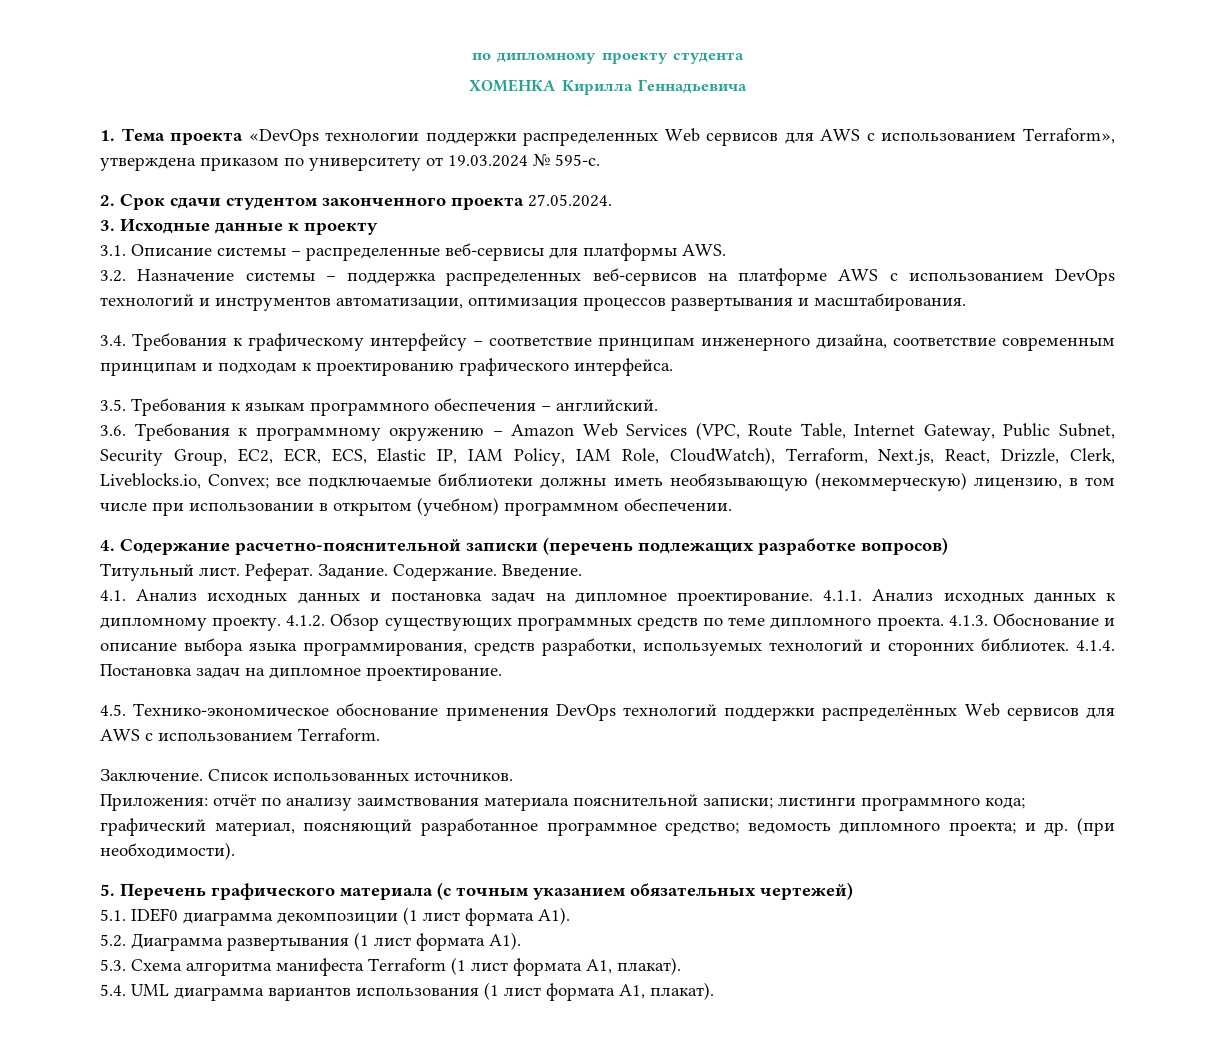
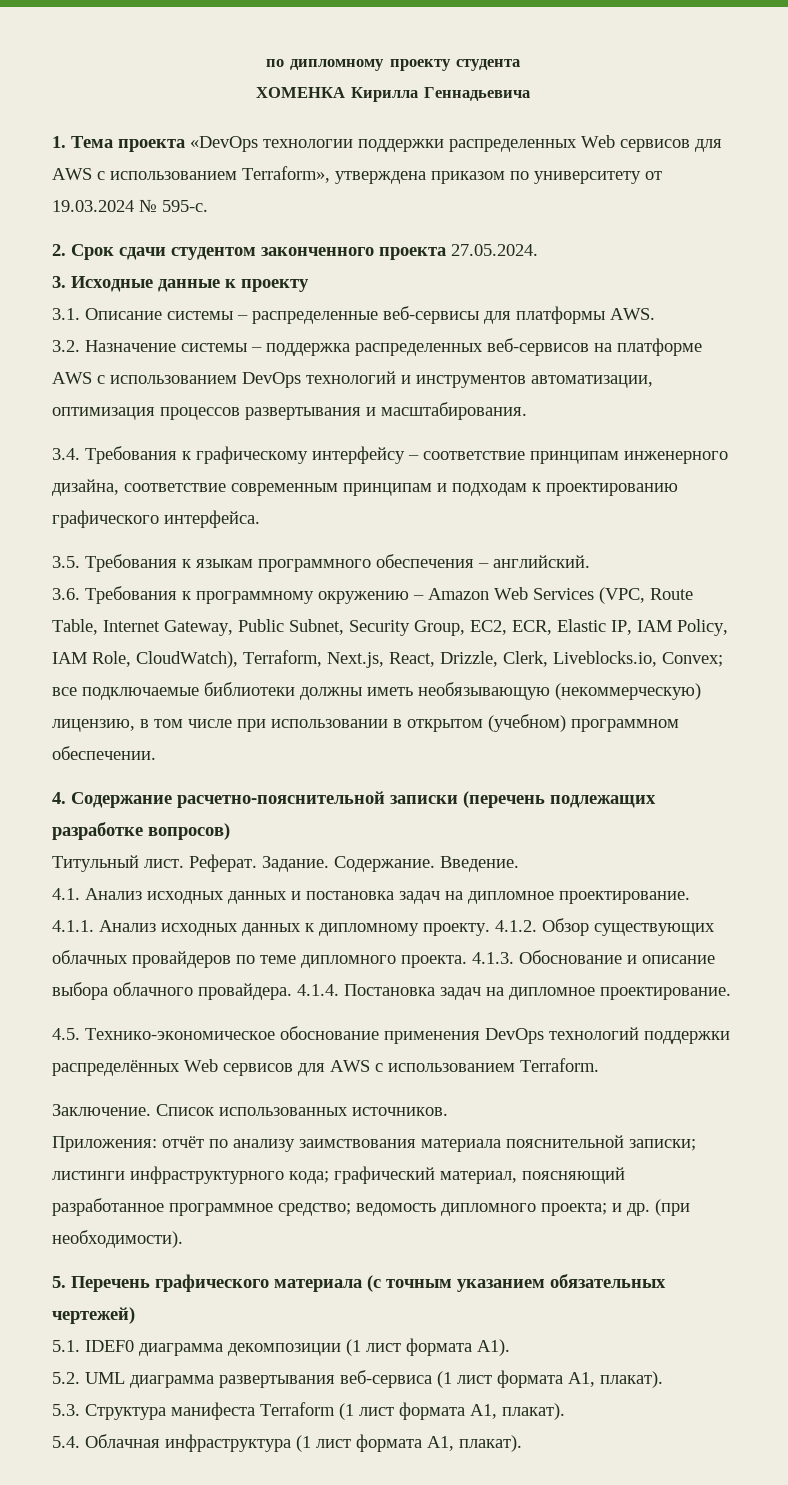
- 3.6. Требования к программному окружению – Amazon Web Services (VPC, Route Table, Internet Gateway, Public Subnet, Security Group, EC2, ECR, ECS, Elastic IP, IAM Policy, IAM Role, CloudWatch), Terraform, Next.js, React, Drizzle, Clerk, Liveblocks.io, Convex; все подключаемые библиотеки должны иметь необязывающую (некоммерческую) лицензию, в том числе при использовании в открытом (учебном) программном обеспечении.
+ 3.6. Требования к программному окружению – Amazon Web Services (VPC, Route Table, Internet Gateway, Public Subnet, Security Group, EC2, ECR, Elastic IP, IAM Policy, IAM Role, CloudWatch), Terraform, Next.js, React, Drizzle, Clerk, Liveblocks.io, Convex; все подключаемые библиотеки должны иметь необязывающую (некоммерческую) лицензию, в том числе при использовании в открытом (учебном) программном обеспечении.
- 4.1.2. Обзор существующих программных средств по теме дипломного проекта.
+ 4.1.2. Обзор существующих облачных провайдеров по теме дипломного проекта.
- 4.1.3. Обоснование и описание выбора языка программирования, средств разработки, используемых технологий и сторонних библиотек.
+ 4.1.3. Обоснование и описание выбора облачного провайдера.
- Приложения: отчёт по анализу заимствования материала пояснительной записки; листинги программного кода; графический материал, поясняющий разработанное программное средство; ведомость дипломного проекта; и др. (при необходимости).
+ Приложения: отчёт по анализу заимствования материала пояснительной записки; листинги инфраструктурного кода; графический материал, поясняющий разработанное программное средство; ведомость дипломного проекта; и др. (при необходимости).
- 5.2. Диаграмма развертывания (1 лист формата А1).
+ 5.2. UML диаграмма развертывания веб-сервиса (1 лист формата А1, плакат).
- 5.3. Схема алгоритма манифеста Terraform (1 лист формата А1, плакат).
+ 5.3. Структура манифеста Terraform (1 лист формата А1, плакат).
- 5.4. UML диаграмма вариантов использования (1 лист формата А1, плакат).
+ 5.4. Облачная инфраструктура (1 лист формата А1, плакат).

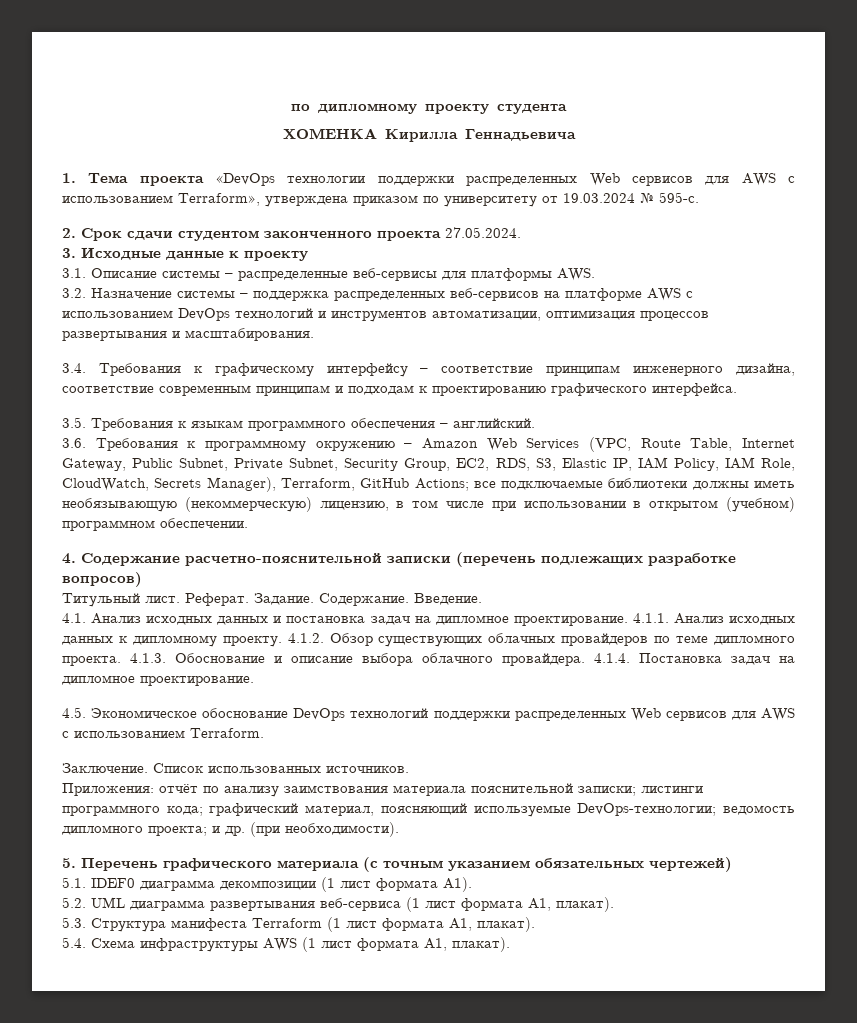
- 3.6. Требования к программному окружению – Amazon Web Services (VPC, Route Table, Internet Gateway, Public Subnet, Security Group, EC2, ECR, Elastic IP, IAM Policy, IAM Role, CloudWatch), Terraform, Next.js, React, Drizzle, Clerk, Liveblocks.io, Convex; все подключаемые библиотеки должны иметь необязывающую (некоммерческую) лицензию, в том числе при использовании в открытом (учебном) программном обеспечении.
+ 3.6. Требования к программному окружению – Amazon Web Services (VPC, Route Table, Internet Gateway, Public Subnet, Private Subnet, Security Group, EC2, RDS, S3, Elastic IP, IAM Policy, IAM Role, CloudWatch, Secrets Manager), Terraform, GitHub Actions; все подключаемые библиотеки должны иметь необязывающую (некоммерческую) лицензию, в том числе при использовании в открытом (учебном) программном обеспечении.
- 4.5. Технико-экономическое обоснование применения DevOps технологий поддержки распределённых Web сервисов для AWS с использованием Terraform.
+ 4.5. Экономическое обоснование DevOps технологий поддержки распределенных Web сервисов для AWS с использованием Terraform.
- Приложения: отчёт по анализу заимствования материала пояснительной записки; листинги инфраструктурного кода; графический материал, поясняющий разработанное программное средство; ведомость дипломного проекта; и др. (при необходимости).
+ Приложения: отчёт по анализу заимствования материала пояснительной записки; листинги программного кода; графический материал, поясняющий используемые DevOps-технологии; ведомость дипломного проекта; и др. (при необходимости).
- 5.4. Облачная инфраструктура (1 лист формата А1, плакат).
+ 5.4. Схема инфраструктуры AWS (1 лист формата А1, плакат).

